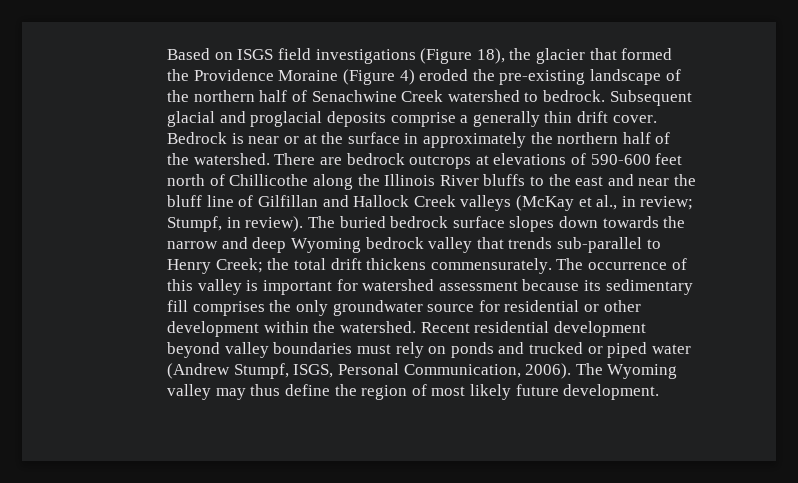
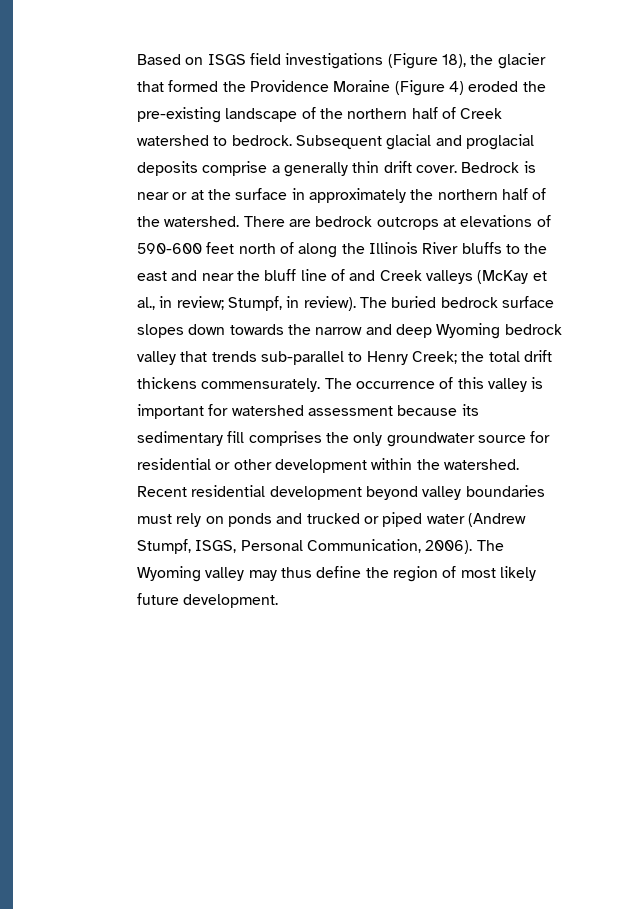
- Based on ISGS field investigations (Figure 18), the glacier that formed the Providence Moraine (Figure 4) eroded the pre-existing landscape of the northern half of Senachwine Creek watershed to bedrock.
+ Based on ISGS field investigations (Figure 18), the glacier that formed the Providence Moraine (Figure 4) eroded the pre-existing landscape of the northern half of Creek watershed to bedrock.
- There are bedrock outcrops at elevations of 590-600 feet north of Chillicothe along the Illinois River bluffs to the east and near the bluff line of Gilfillan and Hallock Creek valleys (McKay et al., in review; Stumpf, in review).
+ There are bedrock outcrops at elevations of 590-600 feet north of along the Illinois River bluffs to the east and near the bluff line of and Creek valleys (McKay et al., in review; Stumpf, in review).

